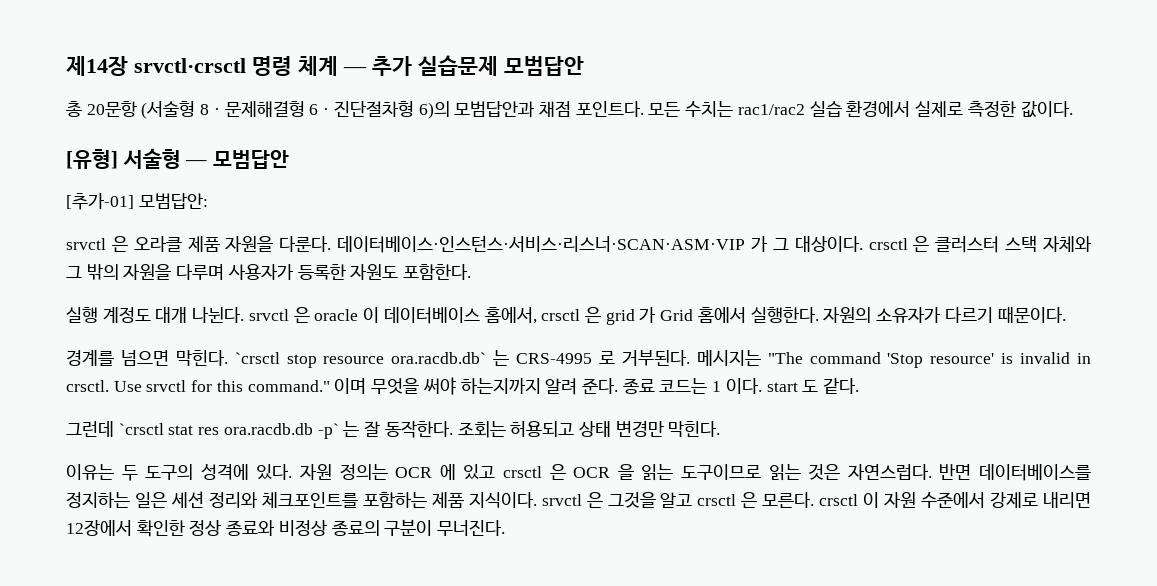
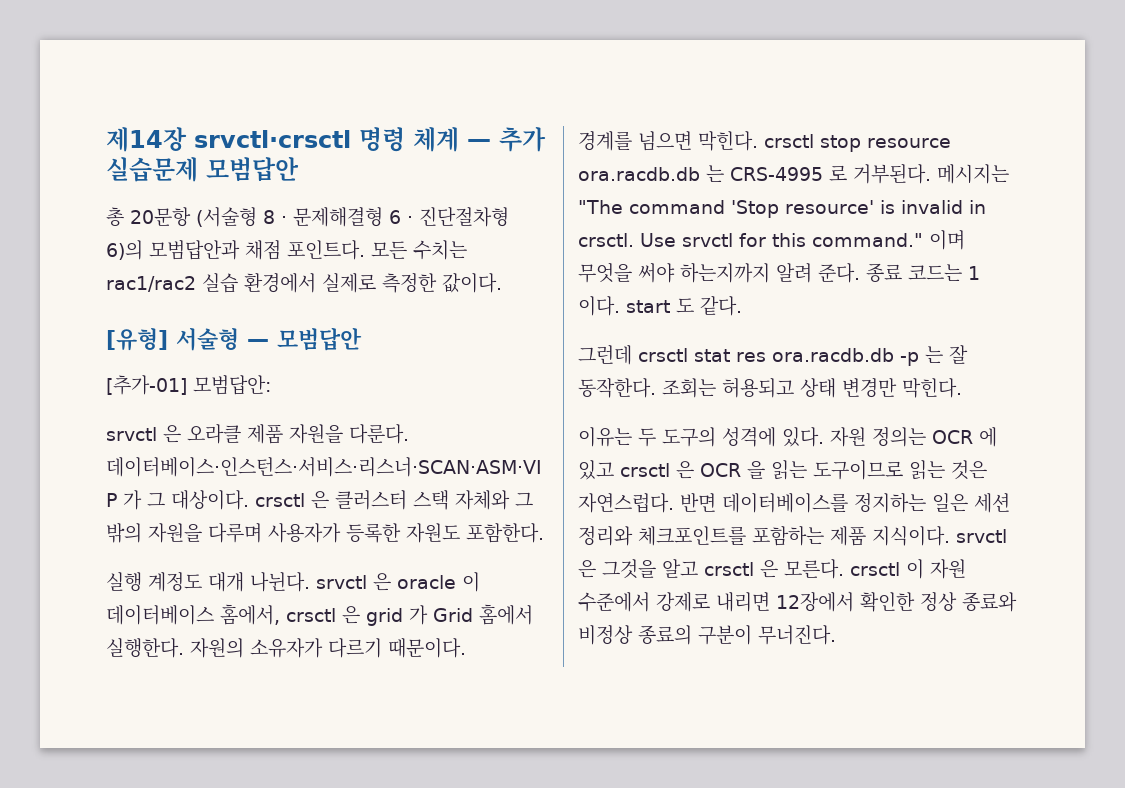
- 경계를 넘으면 막힌다. `crsctl stop resource ora.racdb.db` 는 CRS-4995 로 거부된다.
+ 경계를 넘으면 막힌다. crsctl stop resource ora.racdb.db 는 CRS-4995 로 거부된다.
- 그런데 `crsctl stat res ora.racdb.db -p` 는 잘 동작한다.
+ 그런데 crsctl stat res ora.racdb.db -p 는 잘 동작한다.

